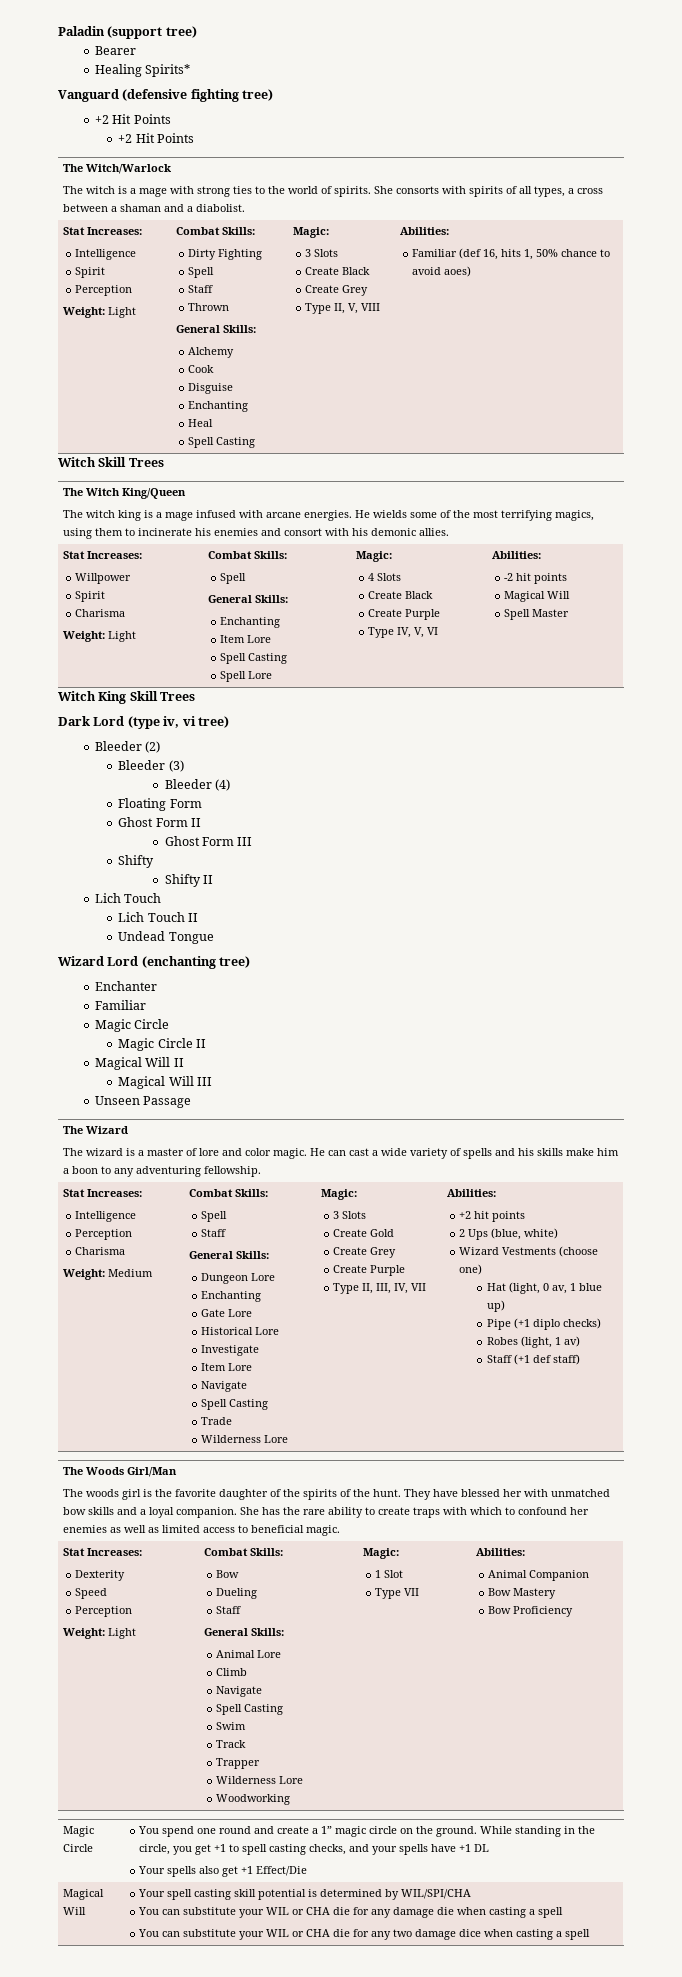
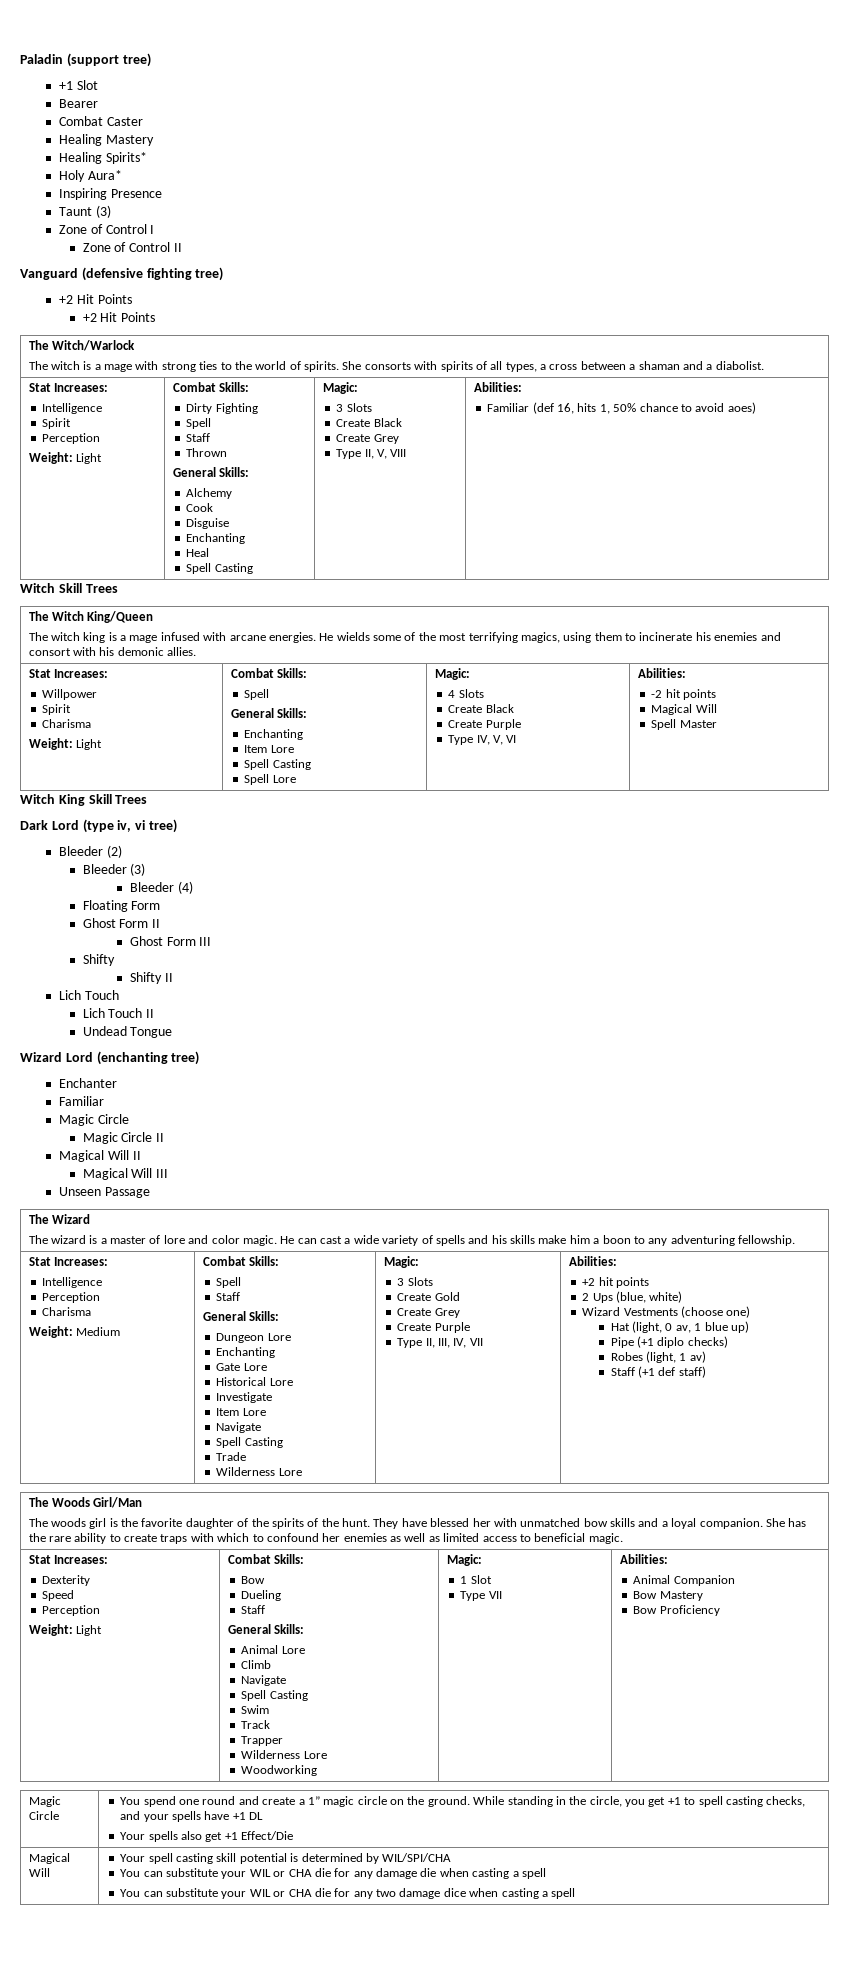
+ +1 Slot
+ Combat Caster
+ Healing Mastery
  Healing Spirits*
+ Holy Aura*
+ Inspiring Presence
+ Taunt (3)
+ Zone of Control I
+ Zone of Control II

